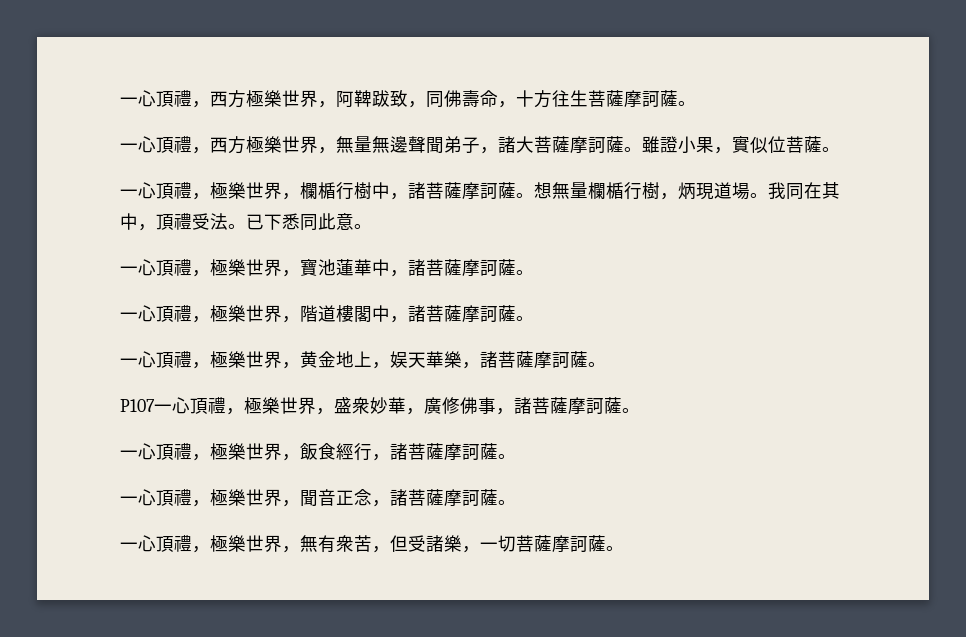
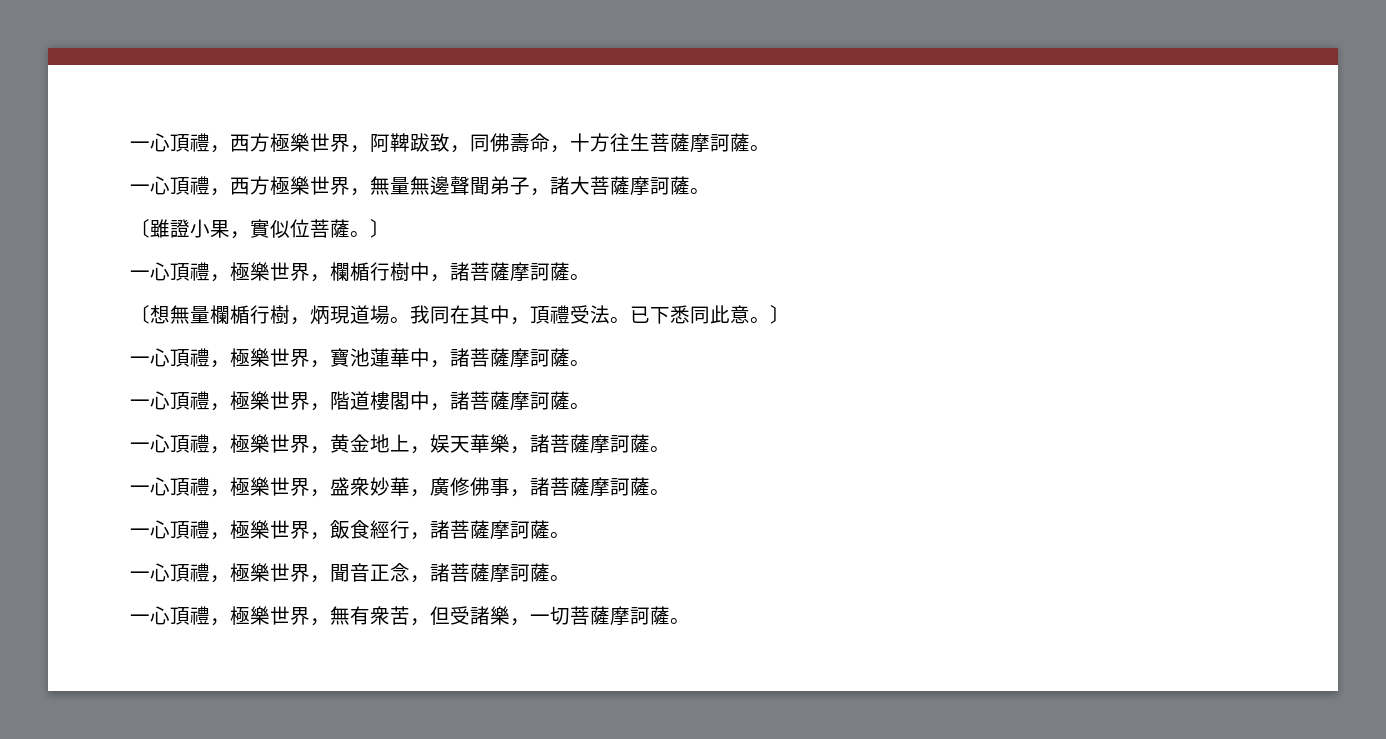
- 一心頂禮，西方極樂世界，無量無邊聲聞弟子，諸大菩薩摩訶薩。雖證小果，實似位菩薩。
+ 一心頂禮，西方極樂世界，無量無邊聲聞弟子，諸大菩薩摩訶薩。
+ 〔雖證小果，實似位菩薩。〕
- 一心頂禮，極樂世界，欄楯行樹中，諸菩薩摩訶薩。想無量欄楯行樹，炳現道場。
+ 一心頂禮，極樂世界，欄楯行樹中，諸菩薩摩訶薩。
+ 〔想無量欄楯行樹，炳現道場。
- 已下悉同此意。
+ 已下悉同此意。〕
- P107一心頂禮，極樂世界，盛衆妙華，廣修佛事，諸菩薩摩訶薩。
+ 一心頂禮，極樂世界，盛衆妙華，廣修佛事，諸菩薩摩訶薩。

